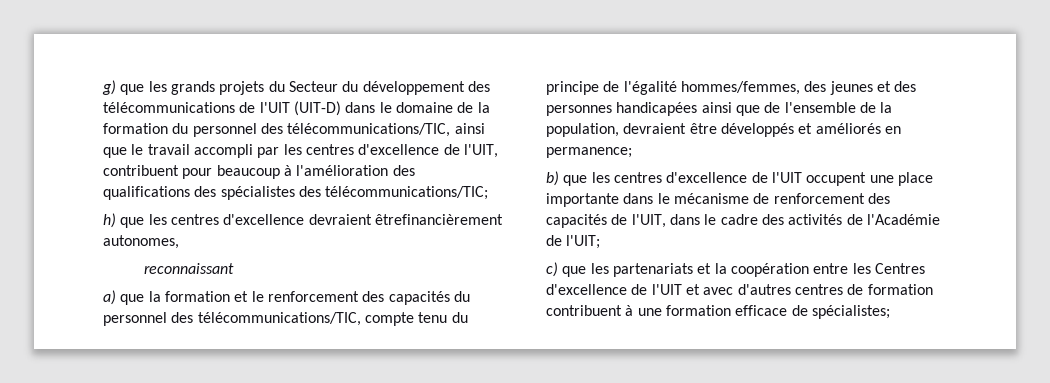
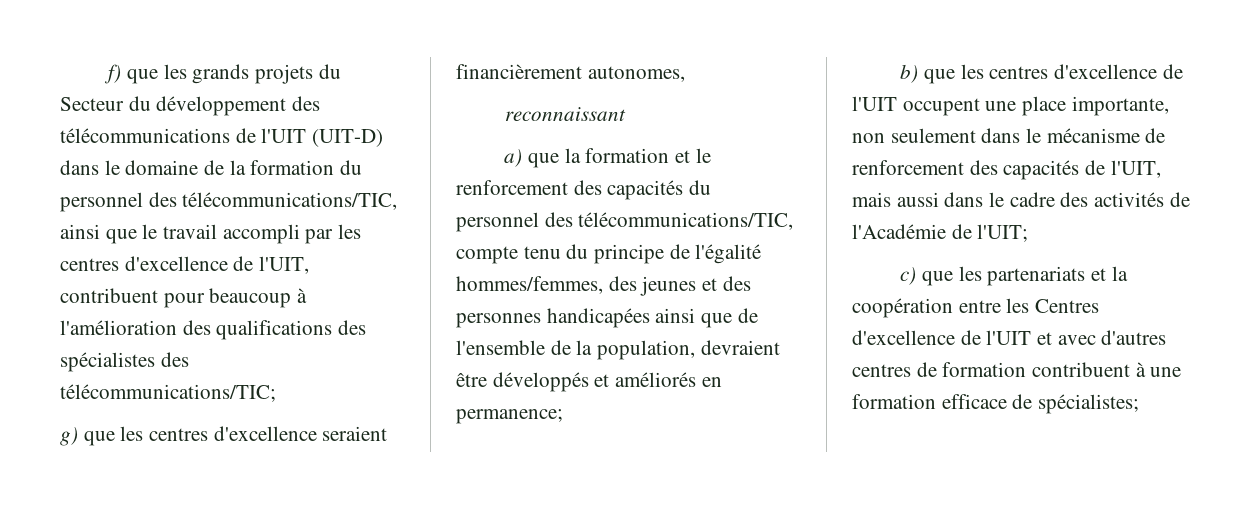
- g) que les grands projets du Secteur du développement des télécommunications de l'UIT (UIT-D) dans le domaine de la formation du personnel des télécommunications/TIC, ainsi que le travail accompli par les centres d'excellence de l'UIT, contribuent pour beaucoup à l'amélioration des qualifications des spécialistes des télécommunications/TIC;
+ f) que les grands projets du Secteur du développement des télécommunications de l'UIT (UIT-D) dans le domaine de la formation du personnel des télécommunications/TIC, ainsi que le travail accompli par les centres d'excellence de l'UIT, contribuent pour beaucoup à l'amélioration des qualifications des spécialistes des télécommunications/TIC;
- h) que les centres d'excellence devraient êtrefinancièrement autonomes,
+ g) que les centres d'excellence seraient financièrement autonomes,
- b) que les centres d'excellence de l'UIT occupent une place importante dans le mécanisme de renforcement des capacités de l'UIT, dans le cadre des activités de l'Académie de l'UIT;
+ b) que les centres d'excellence de l'UIT occupent une place importante, non seulement dans le mécanisme de renforcement des capacités de l'UIT, mais aussi dans le cadre des activités de l'Académie de l'UIT;

